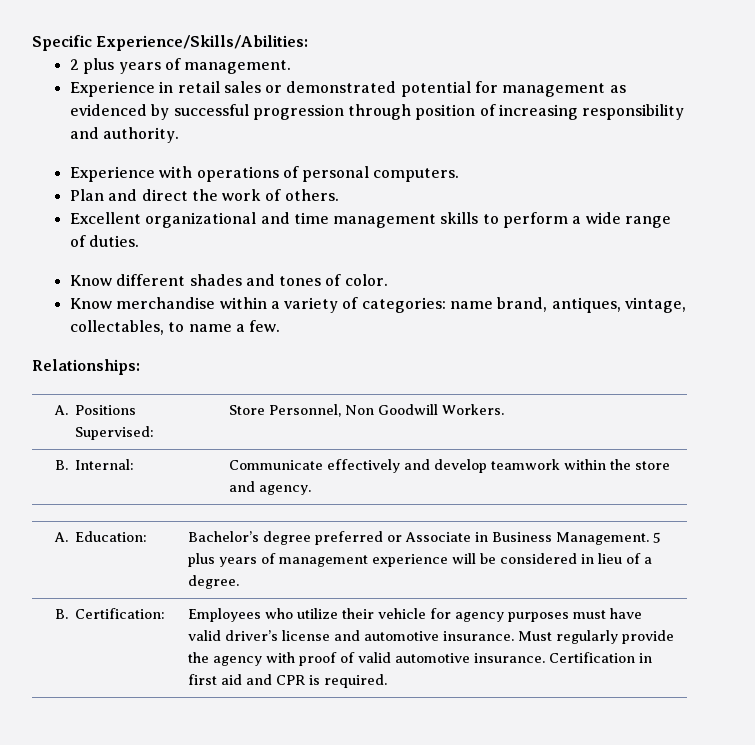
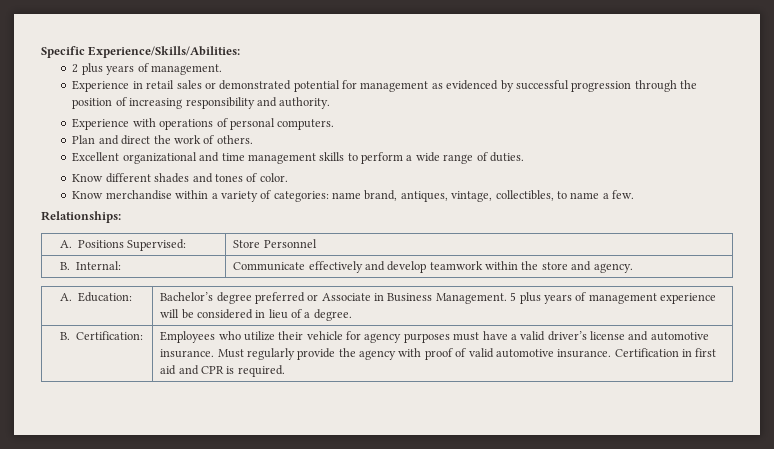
- Experience in retail sales or demonstrated potential for management as evidenced by successful progression through position of increasing responsibility and authority.
+ Experience in retail sales or demonstrated potential for management as evidenced by successful progression through the position of increasing responsibility and authority.
- Know merchandise within a variety of categories: name brand, antiques, vintage, collectables, to name a few.
+ Know merchandise within a variety of categories: name brand, antiques, vintage, collectibles, to name a few.
- A. Positions Supervised: | Store Personnel, Non Goodwill Workers.
+ A. Positions Supervised: | Store Personnel
- B. Certification: | Employees who utilize their vehicle for agency purposes must have valid driver’s license and automotive insurance. Must regularly provide the agency with proof of valid automotive insurance. Certification in first aid and CPR is required.
+ B. Certification: | Employees who utilize their vehicle for agency purposes must have a valid driver’s license and automotive insurance. Must regularly provide the agency with proof of valid automotive insurance. Certification in first aid and CPR is required.

